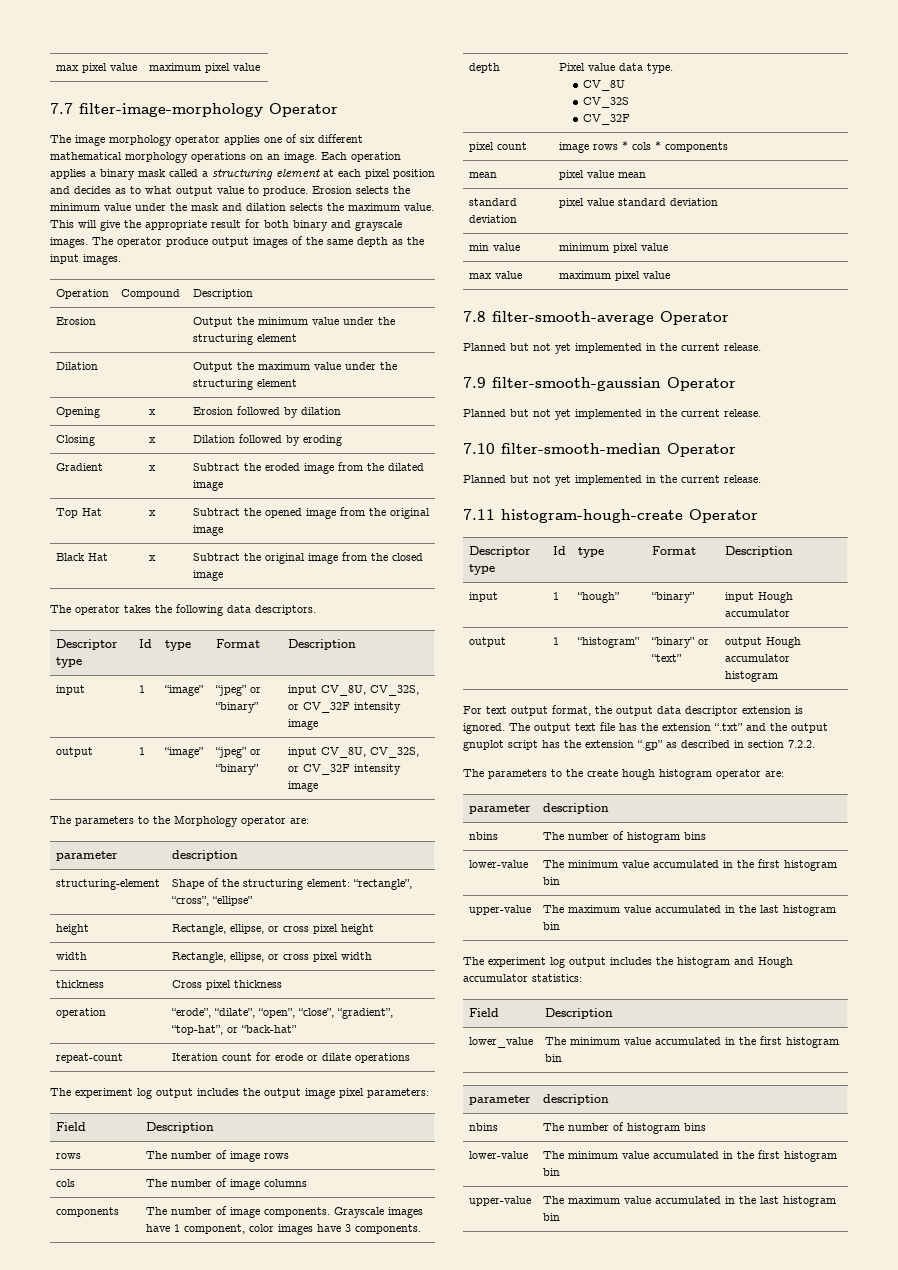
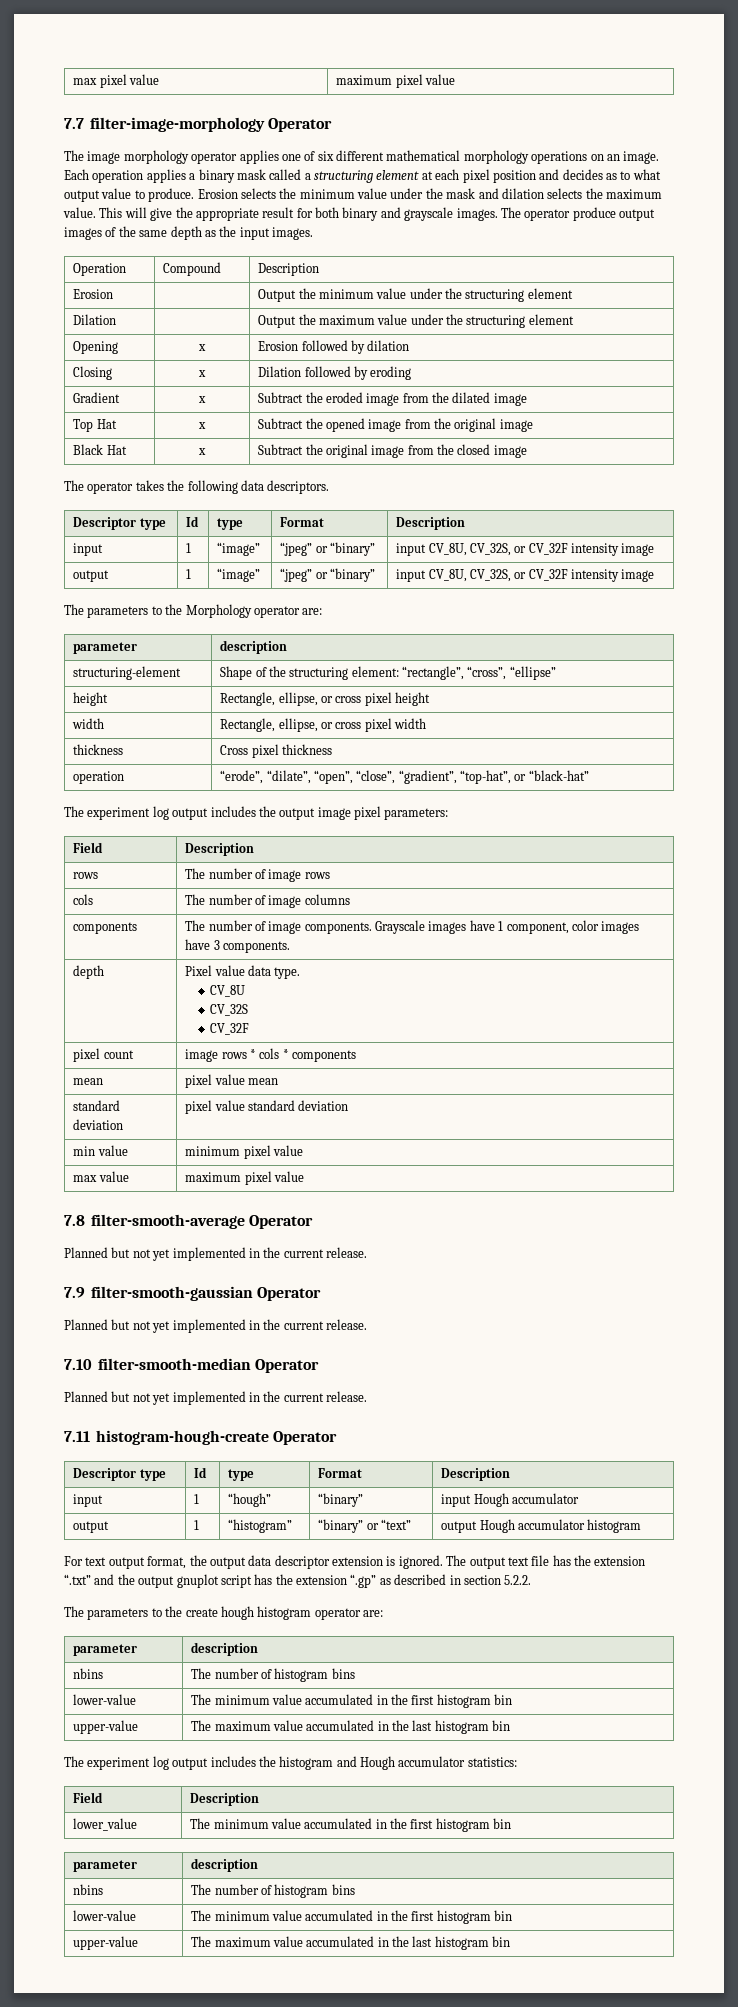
- operation | “erode”, “dilate”, “open”, “close”, “gradient”, “top-hat”, or “back-hat”
- repeat-count | Iteration count for erode or dilate operations
+ operation | “erode”, “dilate”, “open”, “close”, “gradient”, “top-hat”, or “black-hat”
- The output text file has the extension “.txt” and the output gnuplot script has the extension “.gp” as described in section 7.2.2.
+ The output text file has the extension “.txt” and the output gnuplot script has the extension “.gp” as described in section 5.2.2.

